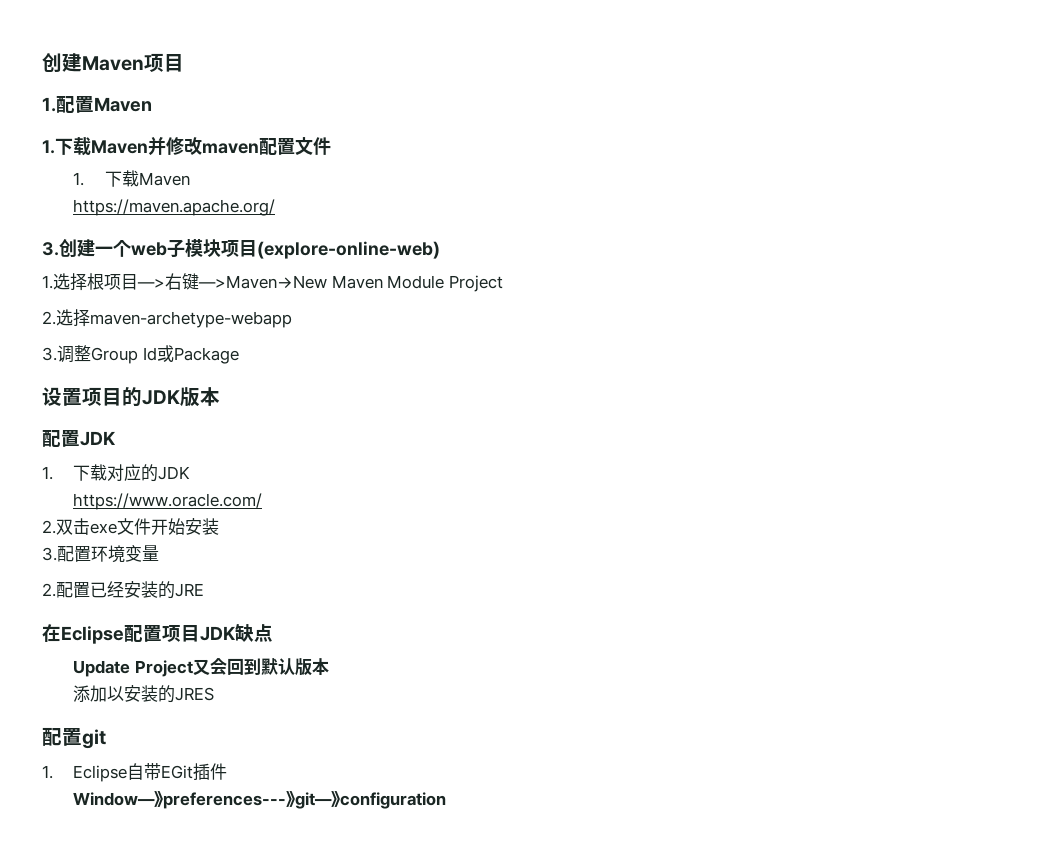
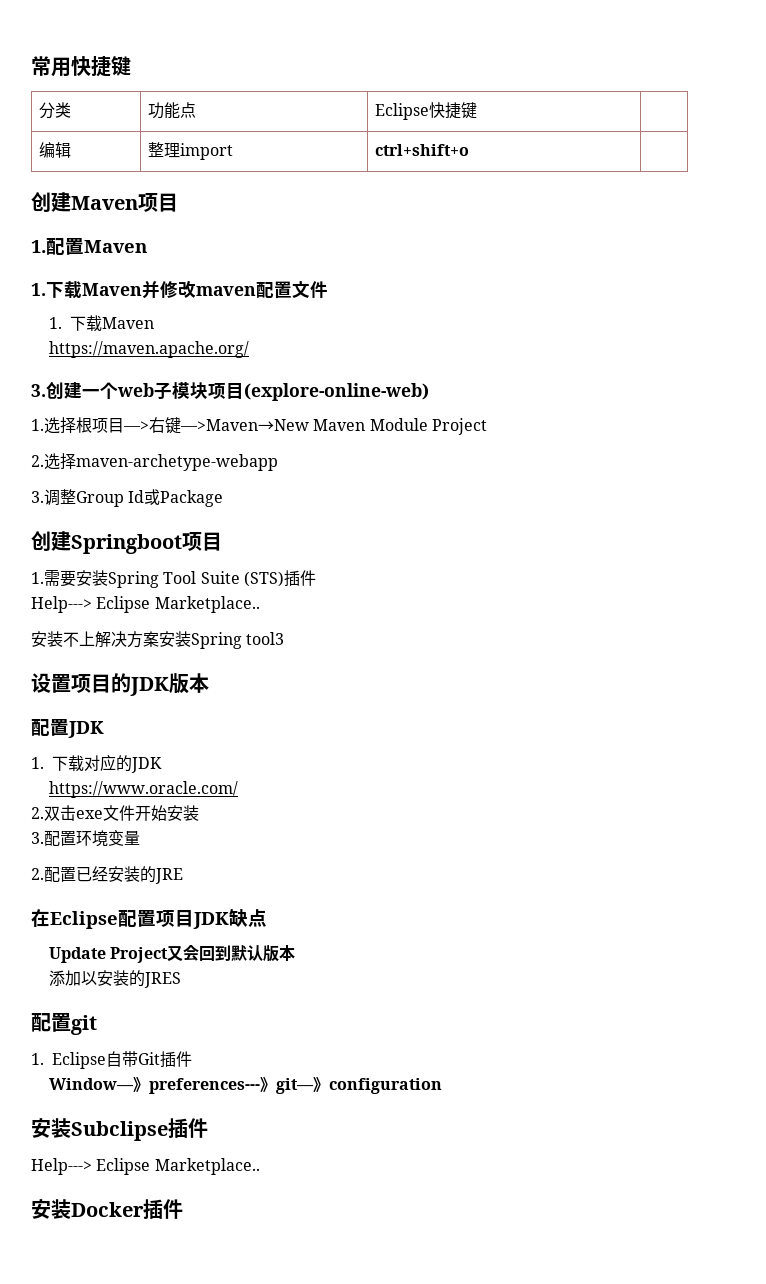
+ 常用快捷键
+ 分类 | 功能点 | Eclipse快捷键 |
+ 编辑 | 整理import | ctrl+shift+o |
+ 创建Springboot项目
+ 1.需要安装Spring Tool Suite (STS)插件
+ Help---> Eclipse Marketplace..
+ 安装不上解决方案安装Spring tool3
- 1. Eclipse自带EGit插件
+ 1. Eclipse自带Git插件
+ 安装Subclipse插件
+ Help---> Eclipse Marketplace..
+ 安装Docker插件

